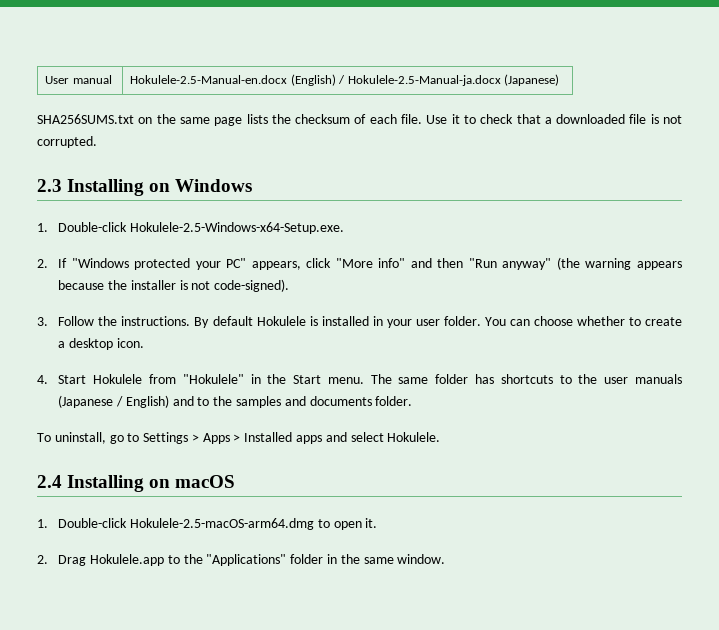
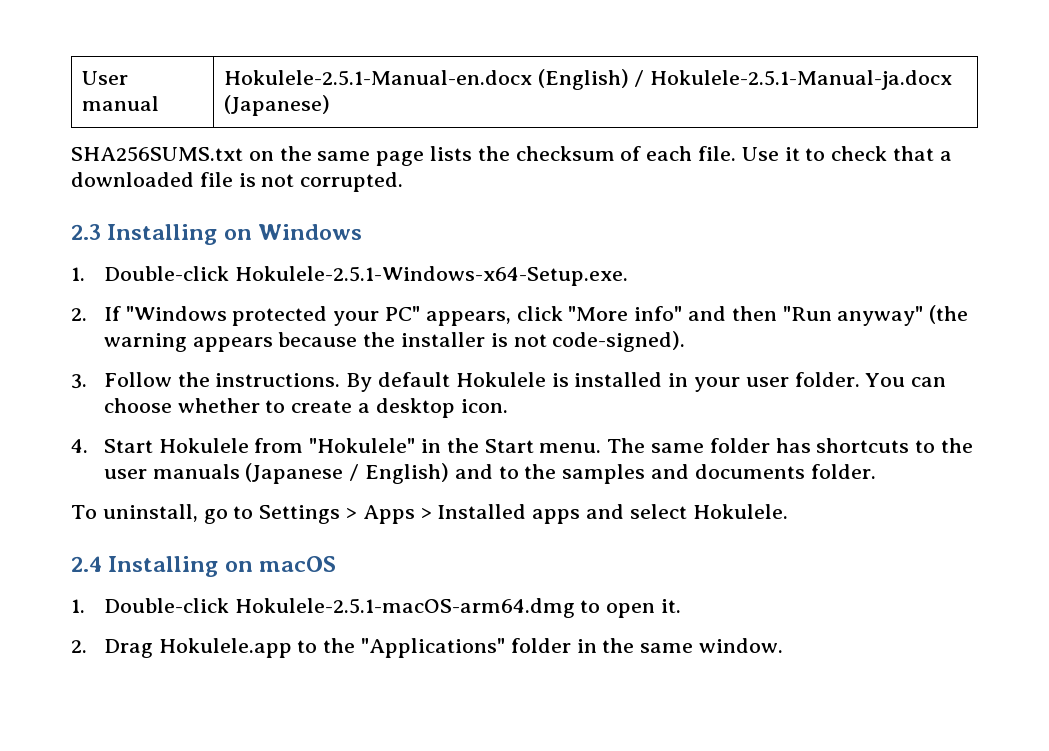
- User manual | Hokulele-2.5-Manual-en.docx (English) / Hokulele-2.5-Manual-ja.docx (Japanese)
+ User manual | Hokulele-2.5.1-Manual-en.docx (English) / Hokulele-2.5.1-Manual-ja.docx (Japanese)
- 1. Double-click Hokulele-2.5-Windows-x64-Setup.exe.
+ 1. Double-click Hokulele-2.5.1-Windows-x64-Setup.exe.
- 1. Double-click Hokulele-2.5-macOS-arm64.dmg to open it.
+ 1. Double-click Hokulele-2.5.1-macOS-arm64.dmg to open it.

